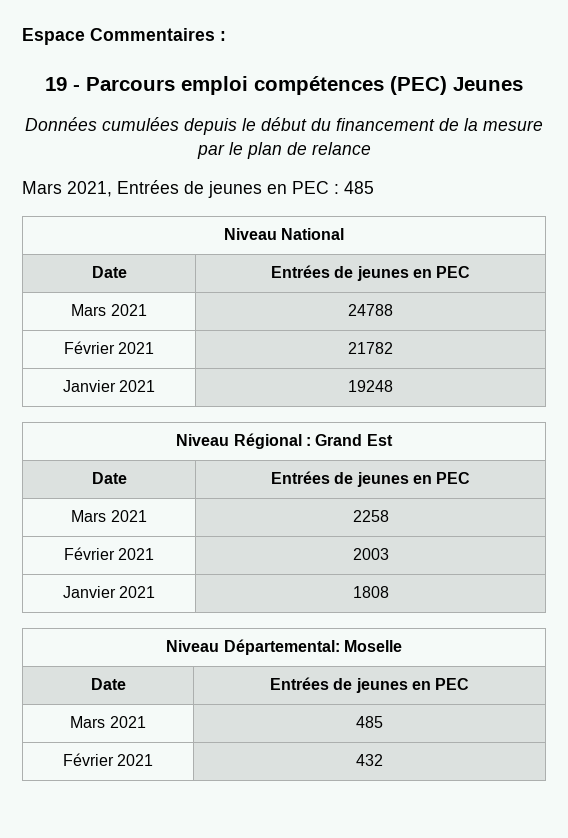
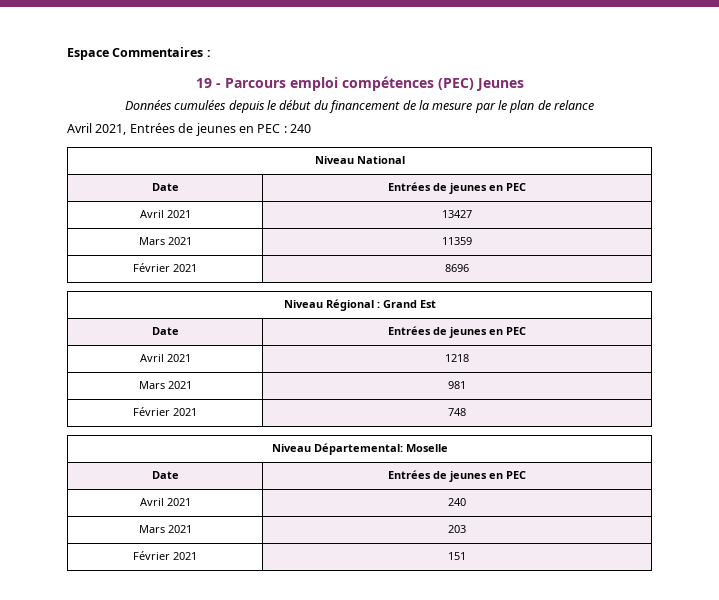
- Mars 2021, Entrées de jeunes en PEC : 485
+ Avril 2021, Entrées de jeunes en PEC : 240
- Mars 2021 | 24788
- Février 2021 | 21782
- Janvier 2021 | 19248
+ Avril 2021 | 13427
+ Mars 2021 | 11359
+ Février 2021 | 8696
- Mars 2021 | 2258
- Février 2021 | 2003
- Janvier 2021 | 1808
+ Avril 2021 | 1218
+ Mars 2021 | 981
+ Février 2021 | 748
- Mars 2021 | 485
- Février 2021 | 432
+ Avril 2021 | 240
+ Mars 2021 | 203
+ Février 2021 | 151

